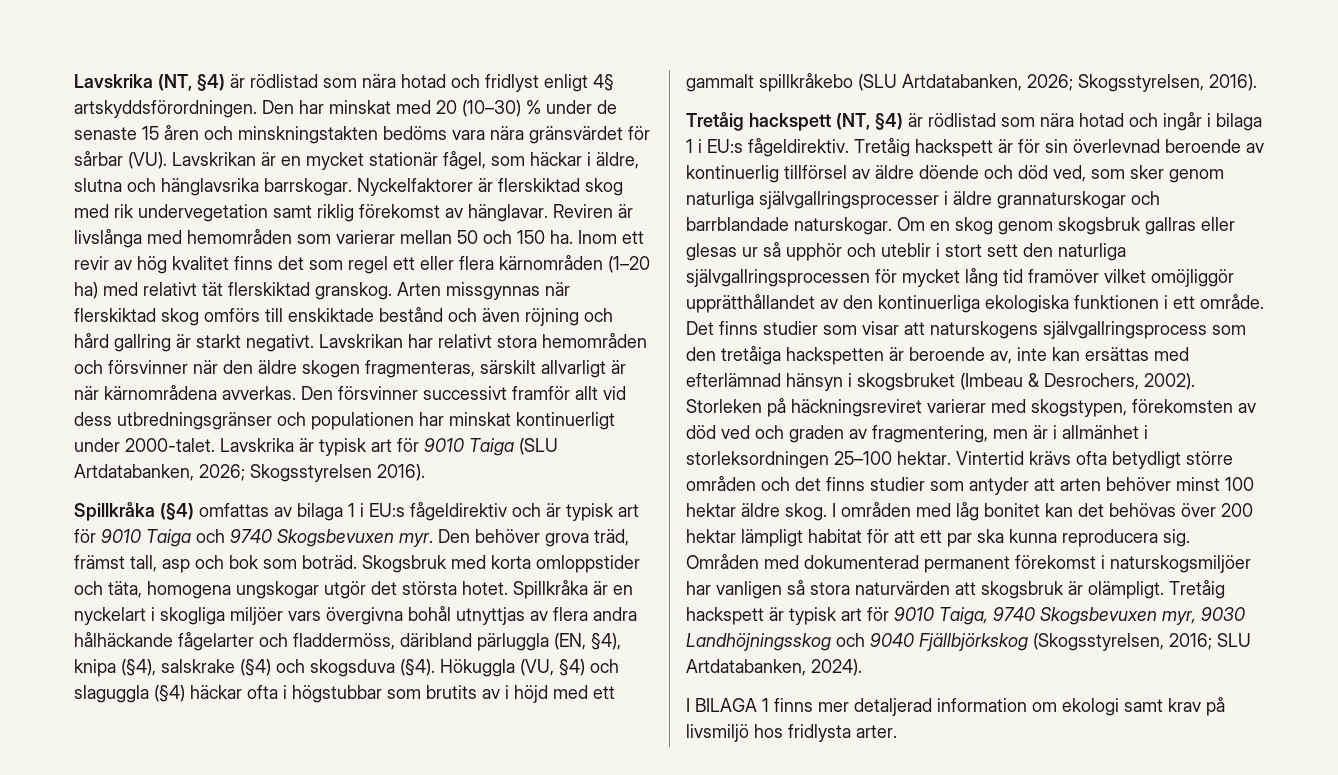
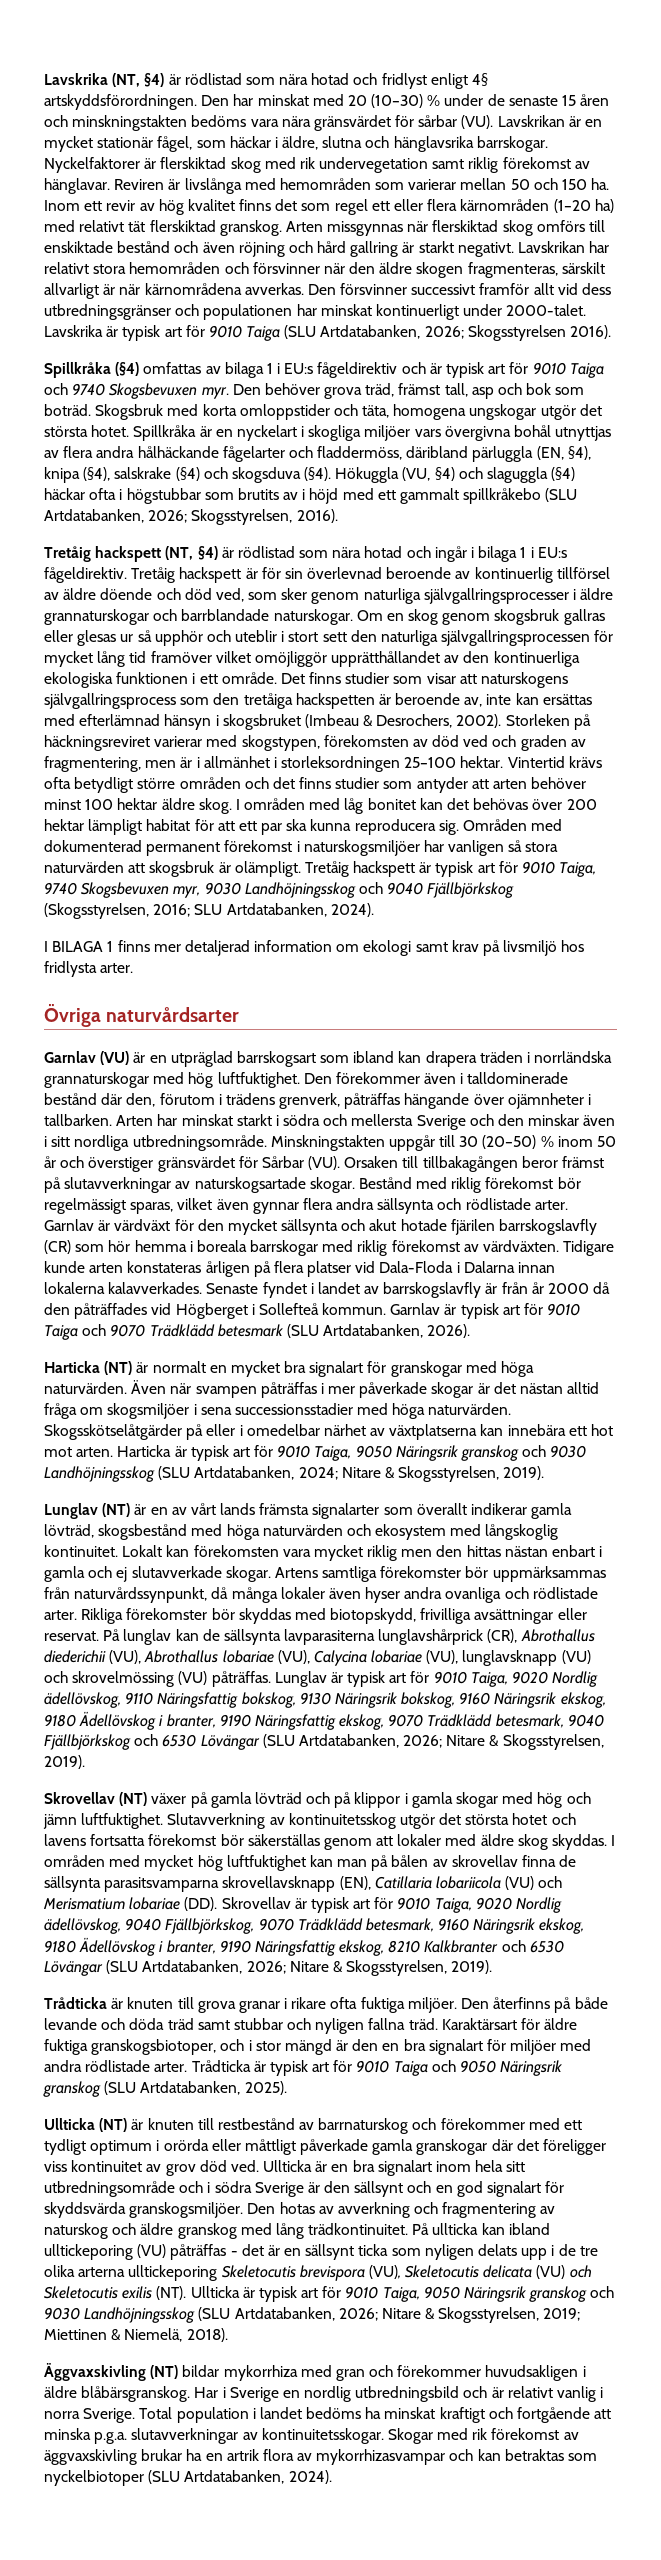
+ Övriga naturvårdsarter
+ Garnlav (VU) är en utpräglad barrskogsart som ibland kan drapera träden i norrländska grannaturskogar med hög luftfuktighet. Den förekommer även i talldominerade bestånd där den, förutom i trädens grenverk, påträffas hängande över ojämnheter i tallbarken. Arten har minskat starkt i södra och mellersta Sverige och den minskar även i sitt nordliga utbredningsområde. Minskningstakten uppgår till 30 (20–50) % inom 50 år och överstiger gränsvärdet för Sårbar (VU). Orsaken till tillbakagången beror främst på slutavverkningar av naturskogsartade skogar. Bestånd med riklig förekomst bör regelmässigt sparas, vilket även gynnar flera andra sällsynta och rödlistade arter. Garnlav är värdväxt för den mycket sällsynta och akut hotade fjärilen barrskogslavfly (CR) som hör hemma i boreala barrskogar med riklig förekomst av värdväxten. Tidigare kunde arten konstateras årligen på flera platser vid Dala-Floda i Dalarna innan lokalerna kalavverkades. Senaste fyndet i landet av barrskogslavfly är från år 2000 då den påträffades vid Högberget i Sollefteå kommun. Garnlav är typisk art för 9010 Taiga och 9070 Trädklädd betesmark (SLU Artdatabanken, 2026).
+ Harticka (NT) är normalt en mycket bra signalart för granskogar med höga naturvärden. Även när svampen påträffas i mer påverkade skogar är det nästan alltid fråga om skogsmiljöer i sena successionsstadier med höga naturvärden. Skogsskötselåtgärder på eller i omedelbar närhet av växtplatserna kan innebära ett hot mot arten. Harticka är typisk art för 9010 Taiga, 9050 Näringsrik granskog och 9030 Landhöjningsskog (SLU Artdatabanken, 2024; Nitare & Skogsstyrelsen, 2019).
+ Lunglav (NT) är en av vårt lands främsta signalarter som överallt indikerar gamla lövträd, skogsbestånd med höga naturvärden och ekosystem med långskoglig kontinuitet. Lokalt kan förekomsten vara mycket riklig men den hittas nästan enbart i gamla och ej slutavverkade skogar. Artens samtliga förekomster bör uppmärksammas från naturvårdssynpunkt, då många lokaler även hyser andra ovanliga och rödlistade arter. Rikliga förekomster bör skyddas med biotopskydd, frivilliga avsättningar eller reservat. På lunglav kan de sällsynta lavparasiterna lunglavshårprick (CR), Abrothallus diederichii (VU), Abrothallus lobariae (VU), Calycina lobariae (VU), lunglavsknapp (VU) och skrovelmössing (VU) påträffas. Lunglav är typisk art för 9010 Taiga, 9020 Nordlig ädellövskog, 9110 Näringsfattig bokskog, 9130 Näringsrik bokskog, 9160 Näringsrik ekskog, 9180 Ädellövskog i branter, 9190 Näringsfattig ekskog, 9070 Trädklädd betesmark, 9040 Fjällbjörkskog och 6530 Lövängar (SLU Artdatabanken, 2026; Nitare & Skogsstyrelsen, 2019).
+ Skrovellav (NT) växer på gamla lövträd och på klippor i gamla skogar med hög och jämn luftfuktighet. Slutavverkning av kontinuitetsskog utgör det största hotet och lavens fortsatta förekomst bör säkerställas genom att lokaler med äldre skog skyddas. I områden med mycket hög luftfuktighet kan man på bålen av skrovellav finna de sällsynta parasitsvamparna skrovellavsknapp (EN), Catillaria lobariicola (VU) och Merismatium lobariae (DD). Skrovellav är typisk art för 9010 Taiga, 9020 Nordlig ädellövskog, 9040 Fjällbjörkskog, 9070 Trädklädd betesmark, 9160 Näringsrik ekskog, 9180 Ädellövskog i branter, 9190 Näringsfattig ekskog, 8210 Kalkbranter och 6530 Lövängar (SLU Artdatabanken, 2026; Nitare & Skogsstyrelsen, 2019).
+ Trådticka är knuten till grova granar i rikare ofta fuktiga miljöer. Den återfinns på både levande och döda träd samt stubbar och nyligen fallna träd. Karaktärsart för äldre fuktiga granskogsbiotoper, och i stor mängd är den en bra signalart för miljöer med andra rödlistade arter. Trådticka är typisk art för 9010 Taiga och 9050 Näringsrik granskog (SLU Artdatabanken, 2025).
+ Ullticka (NT) är knuten till restbestånd av barrnaturskog och förekommer med ett tydligt optimum i orörda eller måttligt påverkade gamla granskogar där det föreligger viss kontinuitet av grov död ved. Ullticka är en bra signalart inom hela sitt utbredningsområde och i södra Sverige är den sällsynt och en god signalart för skyddsvärda granskogsmiljöer. Den hotas av avverkning och fragmentering av naturskog och äldre granskog med lång trädkontinuitet. På ullticka kan ibland ulltickeporing (VU) påträffas - det är en sällsynt ticka som nyligen delats upp i de tre olika arterna ulltickeporing Skeletocutis brevispora (VU), Skeletocutis delicata (VU) och Skeletocutis exilis (NT). Ullticka är typisk art för 9010 Taiga, 9050 Näringsrik granskog och 9030 Landhöjningsskog (SLU Artdatabanken, 2026; Nitare & Skogsstyrelsen, 2019; Miettinen & Niemelä, 2018).
+ Äggvaxskivling (NT) bildar mykorrhiza med gran och förekommer huvudsakligen i äldre blåbärsgranskog. Har i Sverige en nordlig utbredningsbild och är relativt vanlig i norra Sverige. Total population i landet bedöms ha minskat kraftigt och fortgående att minska p.g.a. slutavverkningar av kontinuitetsskogar. Skogar med rik förekomst av äggvaxskivling brukar ha en artrik flora av mykorrhizasvampar och kan betraktas som nyckelbiotoper (SLU Artdatabanken, 2024).

